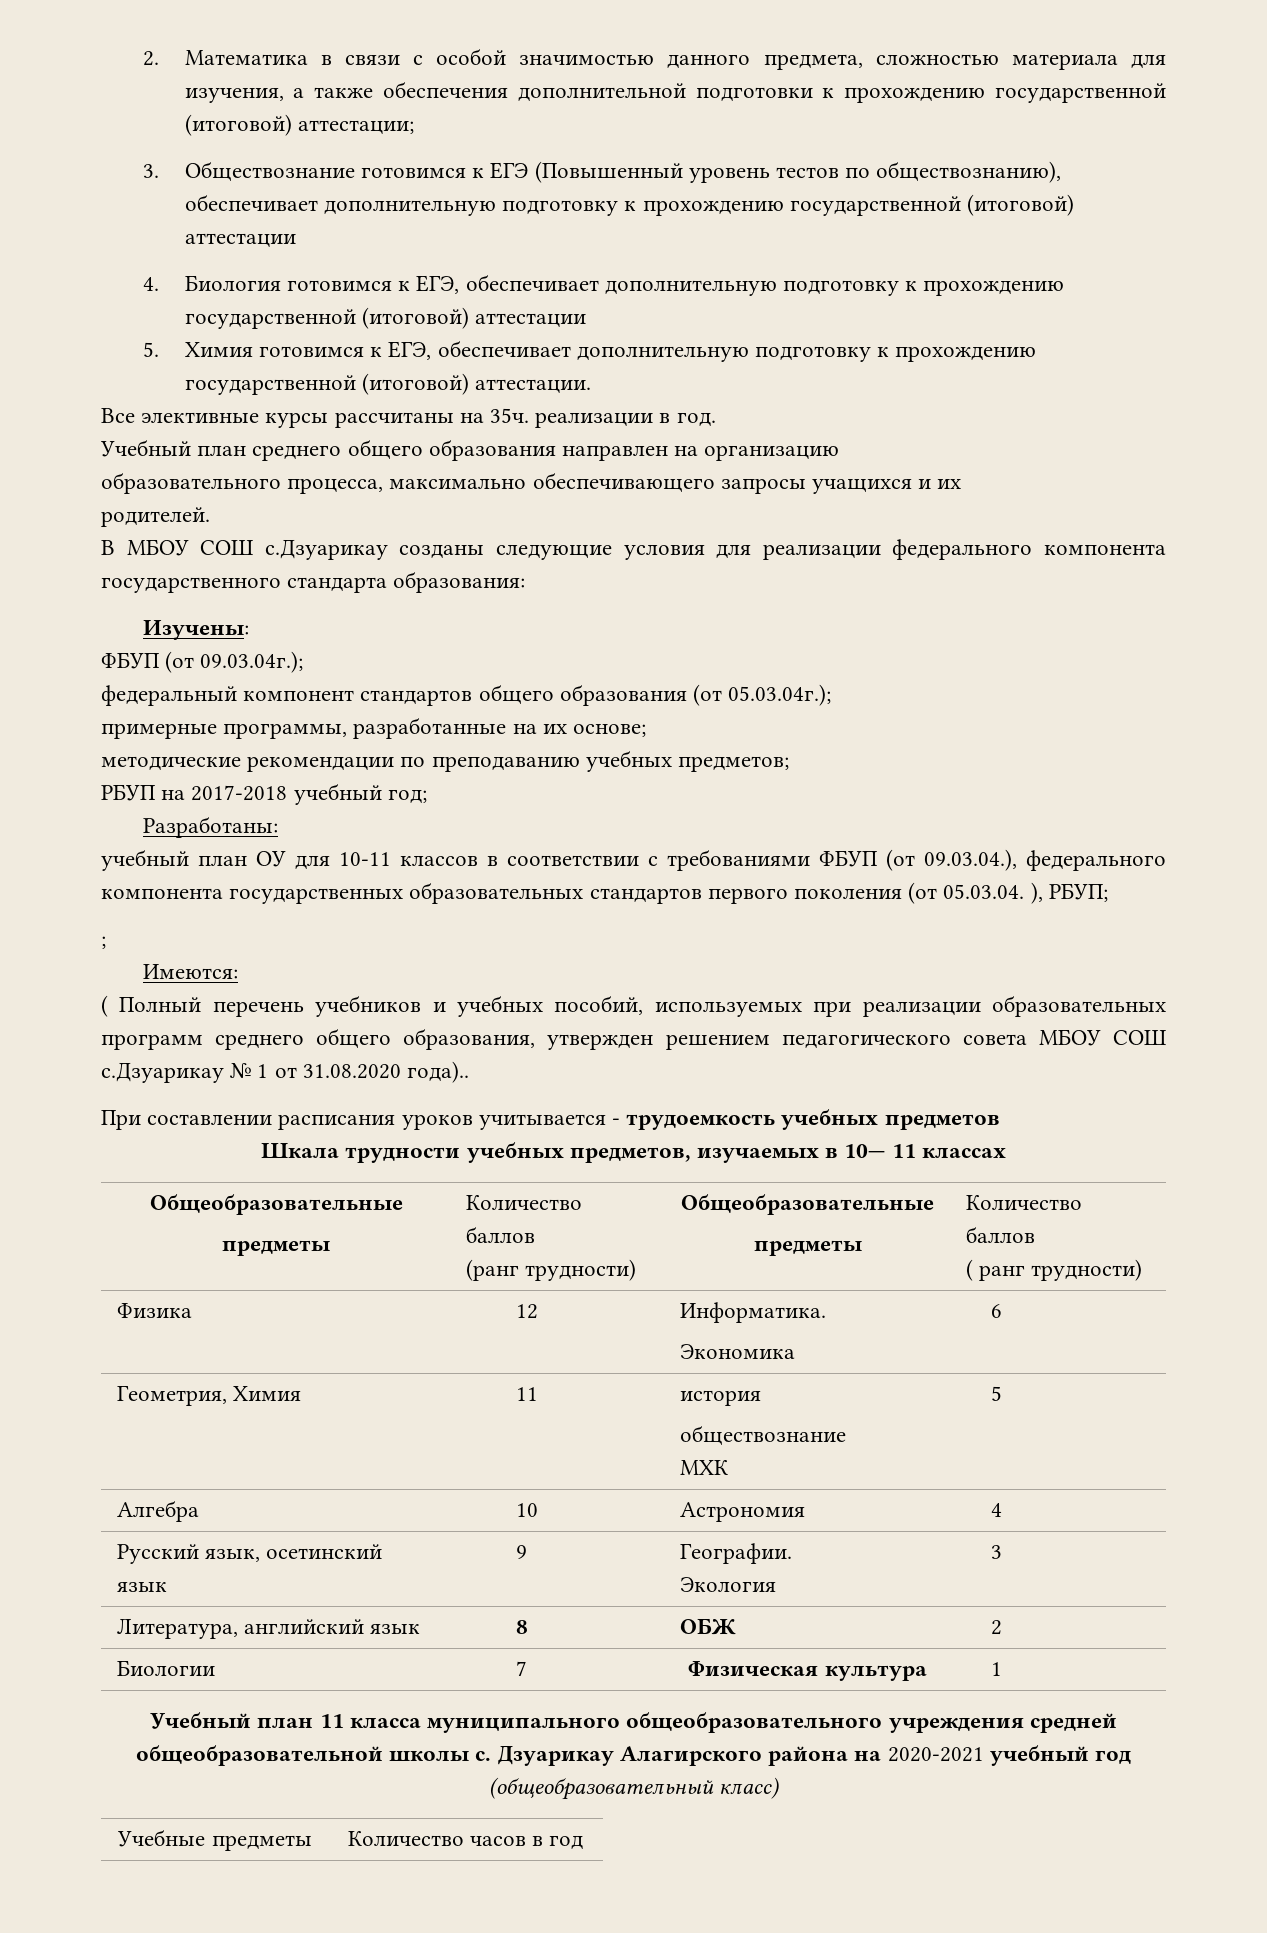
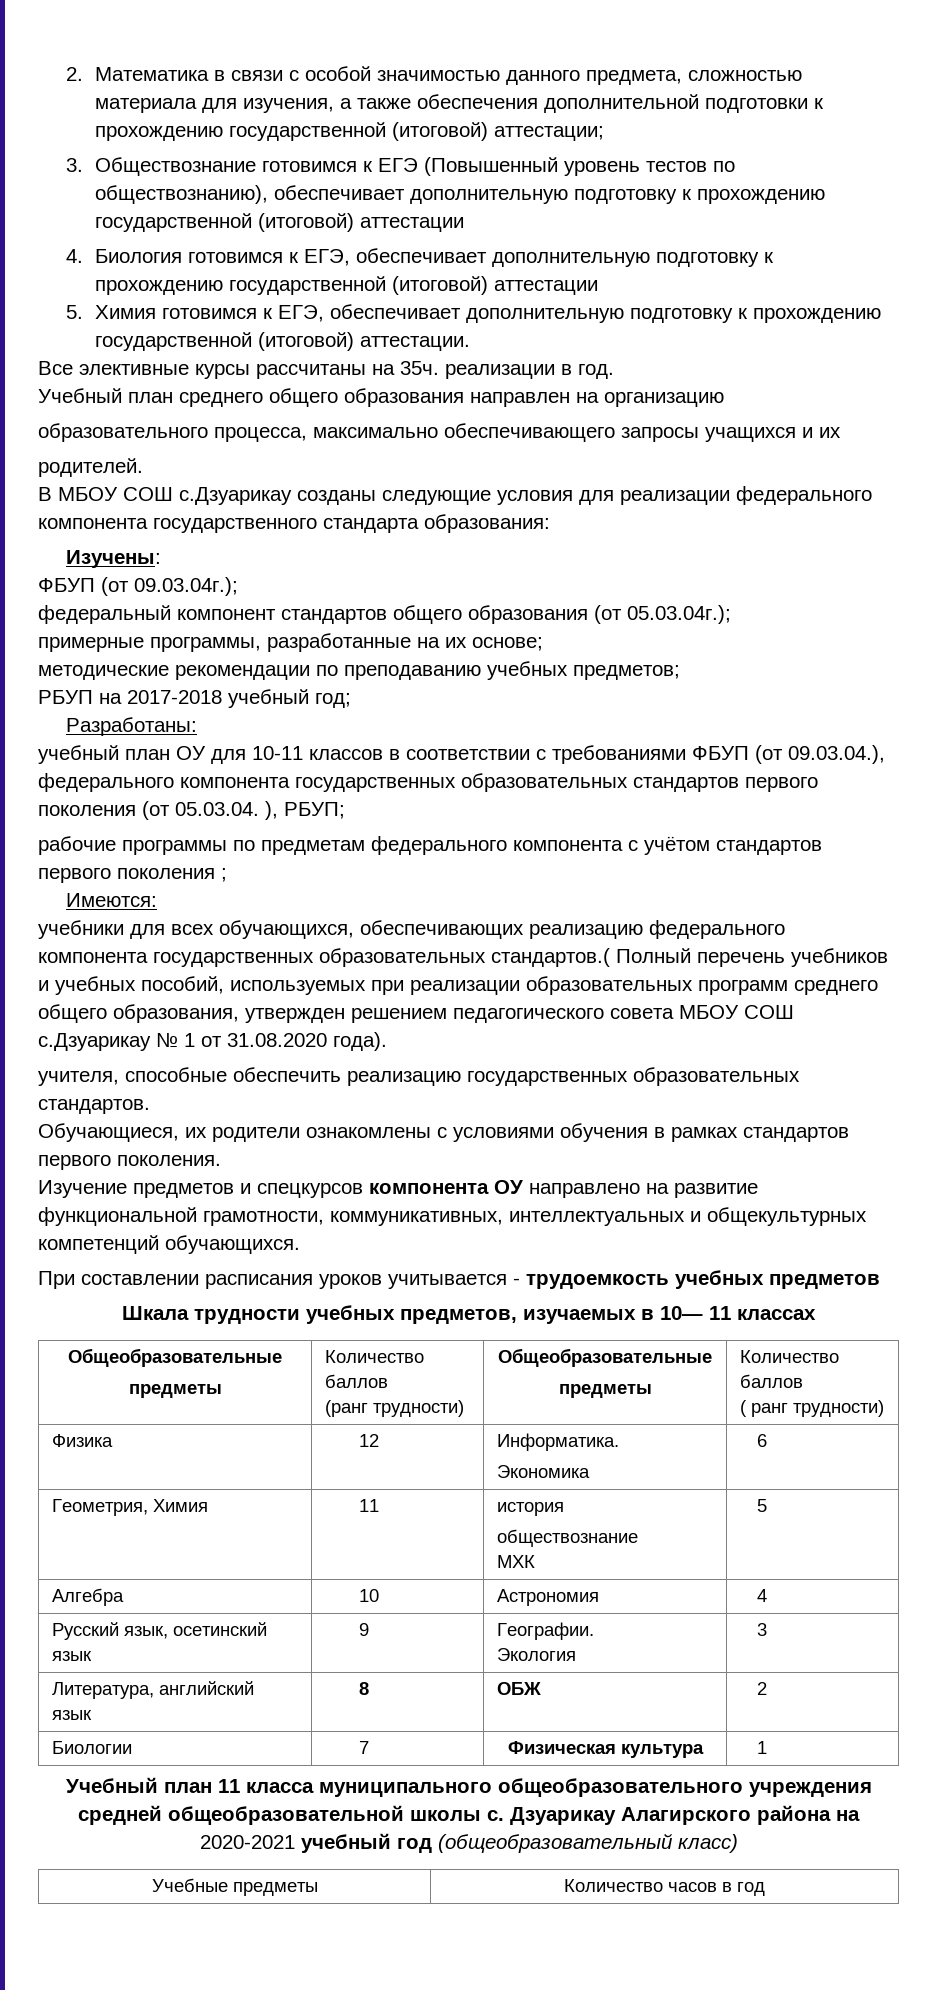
- ;
+ рабочие программы по предметам федерального компонента с учётом стандартов первого поколения ;
  Имеются:
- ( Полный перечень учебников и учебных пособий, используемых при реализации образовательных программ среднего общего образования, утвержден решением педагогического совета МБОУ СОШ с.Дзуарикау № 1 от 31.08.2020 года)..
+ учебники для всех обучающихся, обеспечивающих реализацию федерального компонента государственных образовательных стандартов.( Полный перечень учебников и учебных пособий, используемых при реализации образовательных программ среднего общего образования, утвержден решением педагогического совета МБОУ СОШ с.Дзуарикау № 1 от 31.08.2020 года).
+ учителя, способные обеспечить реализацию государственных образовательных стандартов.
+ Обучающиеся, их родители ознакомлены с условиями обучения в рамках стандартов первого поколения.
+ Изучение предметов и спецкурсов компонента ОУ направлено на развитие функциональной грамотности, коммуникативных, интеллектуальных и общекультурных компетенций обучающихся.

